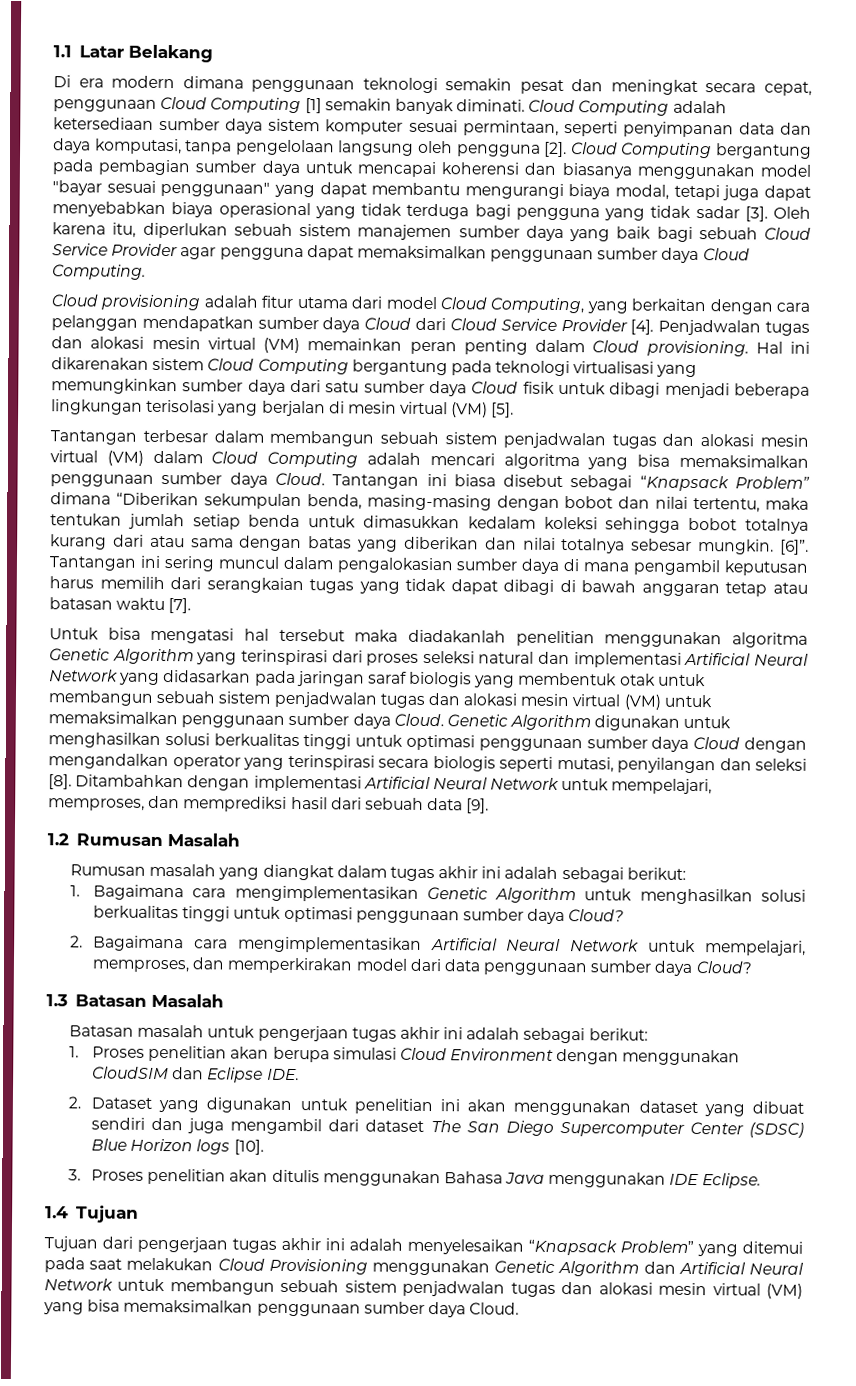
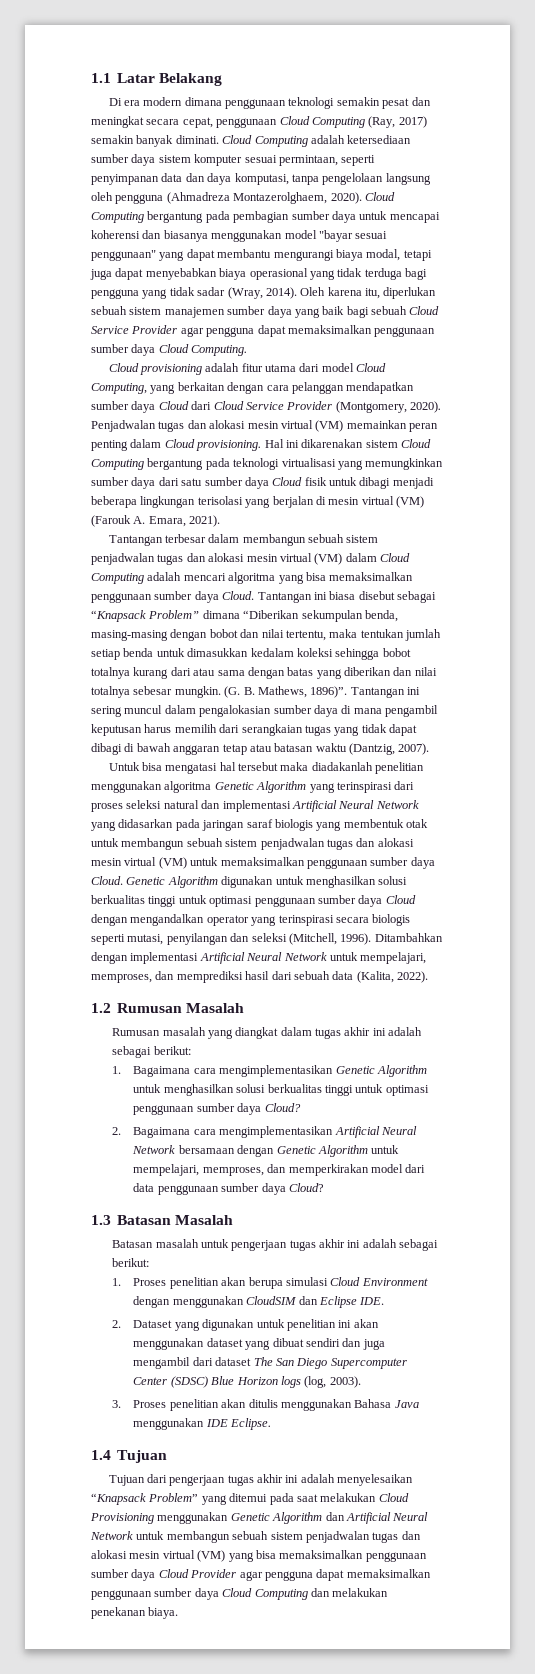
- Di era modern dimana penggunaan teknologi semakin pesat dan meningkat secara cepat, penggunaan Cloud Computing [1] semakin banyak diminati.
+ Di era modern dimana penggunaan teknologi semakin pesat dan meningkat secara cepat, penggunaan Cloud Computing (Ray, 2017) semakin banyak diminati.
- Cloud Computing adalah ketersediaan sumber daya sistem komputer sesuai permintaan, seperti penyimpanan data dan daya komputasi, tanpa pengelolaan langsung oleh pengguna [2].
+ Cloud Computing adalah ketersediaan sumber daya sistem komputer sesuai permintaan, seperti penyimpanan data dan daya komputasi, tanpa pengelolaan langsung oleh pengguna (Ahmadreza Montazerolghaem, 2020).
- Cloud Computing bergantung pada pembagian sumber daya untuk mencapai koherensi dan biasanya menggunakan model "bayar sesuai penggunaan" yang dapat membantu mengurangi biaya modal, tetapi juga dapat menyebabkan biaya operasional yang tidak terduga bagi pengguna yang tidak sadar [3].
+ Cloud Computing bergantung pada pembagian sumber daya untuk mencapai koherensi dan biasanya menggunakan model "bayar sesuai penggunaan" yang dapat membantu mengurangi biaya modal, tetapi juga dapat menyebabkan biaya operasional yang tidak terduga bagi pengguna yang tidak sadar (Wray, 2014).
- Cloud provisioning adalah fitur utama dari model Cloud Computing, yang berkaitan dengan cara pelanggan mendapatkan sumber daya Cloud dari Cloud Service Provider [4].
+ Cloud provisioning adalah fitur utama dari model Cloud Computing, yang berkaitan dengan cara pelanggan mendapatkan sumber daya Cloud dari Cloud Service Provider (Montgomery, 2020).
- Hal ini dikarenakan sistem Cloud Computing bergantung pada teknologi virtualisasi yang memungkinkan sumber daya dari satu sumber daya Cloud fisik untuk dibagi menjadi beberapa lingkungan terisolasi yang berjalan di mesin virtual (VM) [5].
+ Hal ini dikarenakan sistem Cloud Computing bergantung pada teknologi virtualisasi yang memungkinkan sumber daya dari satu sumber daya Cloud fisik untuk dibagi menjadi beberapa lingkungan terisolasi yang berjalan di mesin virtual (VM) (Farouk A. Emara, 2021).
- [6]”.
+ (G. B. Mathews, 1896)”.
- Tantangan ini sering muncul dalam pengalokasian sumber daya di mana pengambil keputusan harus memilih dari serangkaian tugas yang tidak dapat dibagi di bawah anggaran tetap atau batasan waktu [7].
+ Tantangan ini sering muncul dalam pengalokasian sumber daya di mana pengambil keputusan harus memilih dari serangkaian tugas yang tidak dapat dibagi di bawah anggaran tetap atau batasan waktu (Dantzig, 2007).
- Genetic Algorithm digunakan untuk menghasilkan solusi berkualitas tinggi untuk optimasi penggunaan sumber daya Cloud dengan mengandalkan operator yang terinspirasi secara biologis seperti mutasi, penyilangan dan seleksi [8].
+ Genetic Algorithm digunakan untuk menghasilkan solusi berkualitas tinggi untuk optimasi penggunaan sumber daya Cloud dengan mengandalkan operator yang terinspirasi secara biologis seperti mutasi, penyilangan dan seleksi (Mitchell, 1996).
- Ditambahkan dengan implementasi Artificial Neural Network untuk mempelajari, memproses, dan memprediksi hasil dari sebuah data [9].
+ Ditambahkan dengan implementasi Artificial Neural Network untuk mempelajari, memproses, dan memprediksi hasil dari sebuah data (Kalita, 2022).
- 2. Bagaimana cara mengimplementasikan Artificial Neural Network untuk mempelajari, memproses, dan memperkirakan model dari data penggunaan sumber daya Cloud?
+ 2. Bagaimana cara mengimplementasikan Artificial Neural Network bersamaan dengan Genetic Algorithm untuk mempelajari, memproses, dan memperkirakan model dari data penggunaan sumber daya Cloud?
- 2. Dataset yang digunakan untuk penelitian ini akan menggunakan dataset yang dibuat sendiri dan juga mengambil dari dataset The San Diego Supercomputer Center (SDSC) Blue Horizon logs [10].
+ 2. Dataset yang digunakan untuk penelitian ini akan menggunakan dataset yang dibuat sendiri dan juga mengambil dari dataset The San Diego Supercomputer Center (SDSC) Blue Horizon logs (log, 2003).
- Tujuan dari pengerjaan tugas akhir ini adalah menyelesaikan “Knapsack Problem” yang ditemui pada saat melakukan Cloud Provisioning menggunakan Genetic Algorithm dan Artificial Neural Network untuk membangun sebuah sistem penjadwalan tugas dan alokasi mesin virtual (VM) yang bisa memaksimalkan penggunaan sumber daya Cloud.
+ Tujuan dari pengerjaan tugas akhir ini adalah menyelesaikan “Knapsack Problem” yang ditemui pada saat melakukan Cloud Provisioning menggunakan Genetic Algorithm dan Artificial Neural Network untuk membangun sebuah sistem penjadwalan tugas dan alokasi mesin virtual (VM) yang bisa memaksimalkan penggunaan sumber daya Cloud Provider agar pengguna dapat memaksimalkan penggunaan sumber daya Cloud Computing dan melakukan penekanan biaya.

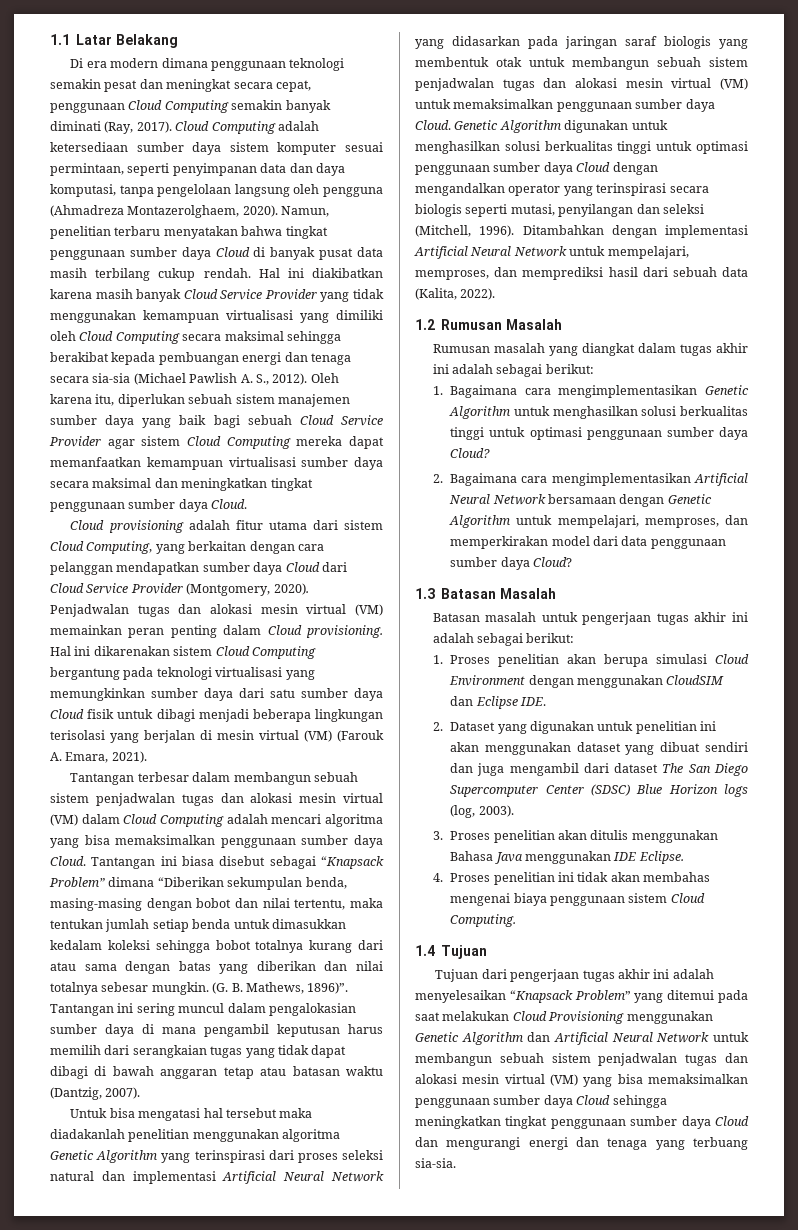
- Di era modern dimana penggunaan teknologi semakin pesat dan meningkat secara cepat, penggunaan Cloud Computing (Ray, 2017) semakin banyak diminati.
+ Di era modern dimana penggunaan teknologi semakin pesat dan meningkat secara cepat, penggunaan Cloud Computing semakin banyak diminati (Ray, 2017).
- Cloud Computing bergantung pada pembagian sumber daya untuk mencapai koherensi dan biasanya menggunakan model "bayar sesuai penggunaan" yang dapat membantu mengurangi biaya modal, tetapi juga dapat menyebabkan biaya operasional yang tidak terduga bagi pengguna yang tidak sadar (Wray, 2014).
+ Namun, penelitian terbaru menyatakan bahwa tingkat penggunaan sumber daya Cloud di banyak pusat data masih terbilang cukup rendah. Hal ini diakibatkan karena masih banyak Cloud Service Provider yang tidak menggunakan kemampuan virtualisasi yang dimiliki oleh Cloud Computing secara maksimal sehingga berakibat kepada pembuangan energi dan tenaga secara sia-sia (Michael Pawlish A. S., 2012).
- Oleh karena itu, diperlukan sebuah sistem manajemen sumber daya yang baik bagi sebuah Cloud Service Provider agar pengguna dapat memaksimalkan penggunaan sumber daya Cloud Computing.
+ Oleh karena itu, diperlukan sebuah sistem manajemen sumber daya yang baik bagi sebuah Cloud Service Provider agar sistem Cloud Computing mereka dapat memanfaatkan kemampuan virtualisasi sumber daya secara maksimal dan meningkatkan tingkat penggunaan sumber daya Cloud.
- Cloud provisioning adalah fitur utama dari model Cloud Computing, yang berkaitan dengan cara pelanggan mendapatkan sumber daya Cloud dari Cloud Service Provider (Montgomery, 2020).
+ Cloud provisioning adalah fitur utama dari sistem Cloud Computing, yang berkaitan dengan cara pelanggan mendapatkan sumber daya Cloud dari Cloud Service Provider (Montgomery, 2020).
+ 4. Proses penelitian ini tidak akan membahas mengenai biaya penggunaan sistem Cloud Computing.
- Tujuan dari pengerjaan tugas akhir ini adalah menyelesaikan “Knapsack Problem” yang ditemui pada saat melakukan Cloud Provisioning menggunakan Genetic Algorithm dan Artificial Neural Network untuk membangun sebuah sistem penjadwalan tugas dan alokasi mesin virtual (VM) yang bisa memaksimalkan penggunaan sumber daya Cloud Provider agar pengguna dapat memaksimalkan penggunaan sumber daya Cloud Computing dan melakukan penekanan biaya.
+ Tujuan dari pengerjaan tugas akhir ini adalah menyelesaikan “Knapsack Problem” yang ditemui pada saat melakukan Cloud Provisioning menggunakan Genetic Algorithm dan Artificial Neural Network untuk membangun sebuah sistem penjadwalan tugas dan alokasi mesin virtual (VM) yang bisa memaksimalkan penggunaan sumber daya Cloud sehingga meningkatkan tingkat penggunaan sumber daya Cloud dan mengurangi energi dan tenaga yang terbuang sia-sia.

